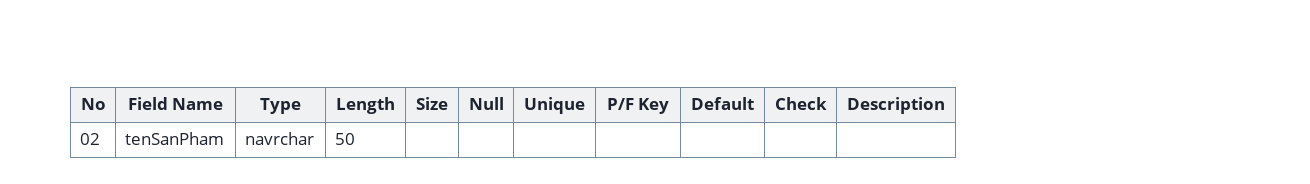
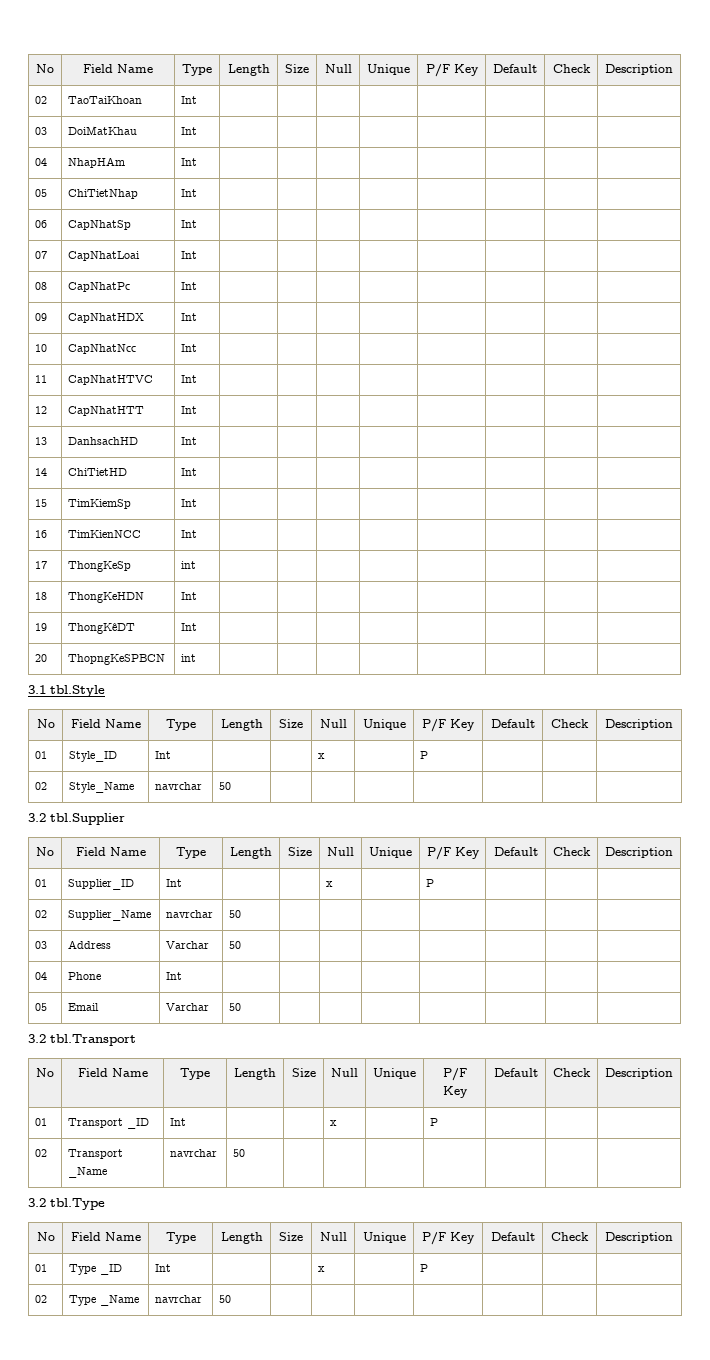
- 02 | tenSanPham | navrchar | 50 | | | | | | |
+ 02 | TaoTaiKhoan | Int | | | | | | | |
+ 03 | DoiMatKhau | Int | | | | | | | |
+ 04 | NhapHAm | Int | | | | | | | |
+ 05 | ChiTietNhap | Int | | | | | | | |
+ 06 | CapNhatSp | Int | | | | | | | |
+ 07 | CapNhatLoai | Int | | | | | | | |
+ 08 | CapNhatPc | Int | | | | | | | |
+ 09 | CapNhatHDX | Int | | | | | | | |
+ 10 | CapNhatNcc | Int | | | | | | | |
+ 11 | CapNhatHTVC | Int | | | | | | | |
+ 12 | CapNhatHTT | Int | | | | | | | |
+ 13 | DanhsachHD | Int | | | | | | | |
+ 14 | ChiTietHD | Int | | | | | | | |
+ 15 | TimKiemSp | Int | | | | | | | |
+ 16 | TimKienNCC | Int | | | | | | | |
+ 17 | ThongKeSp | int | | | | | | | |
+ 18 | ThongKeHDN | Int | | | | | | | |
+ 19 | ThongKêDT | Int | | | | | | | |
+ 20 | ThopngKeSPBCN | int | | | | | | | |
+ 3.1 tbl.Style
+ No | Field Name | Type | Length | Size | Null | Unique | P/F Key | Default | Check | Description
+ 01 | Style_ID | Int | | | x | | P | | |
+ 02 | Style_Name | navrchar | 50 | | | | | | |
+ 3.2 tbl.Supplier
+ No | Field Name | Type | Length | Size | Null | Unique | P/F Key | Default | Check | Description
+ 01 | Supplier_ID | Int | | | x | | P | | |
+ 02 | Supplier_Name | navrchar | 50 | | | | | | |
+ 03 | Address | Varchar | 50 | | | | | | |
+ 04 | Phone | Int | | | | | | | |
+ 05 | Email | Varchar | 50 | | | | | | |
+ 3.2 tbl.Transport
+ No | Field Name | Type | Length | Size | Null | Unique | P/F Key | Default | Check | Description
+ 01 | Transport _ID | Int | | | x | | P | | |
+ 02 | Transport _Name | navrchar | 50 | | | | | | |
+ 3.2 tbl.Type
+ No | Field Name | Type | Length | Size | Null | Unique | P/F Key | Default | Check | Description
+ 01 | Type _ID | Int | | | x | | P | | |
+ 02 | Type _Name | navrchar | 50 | | | | | | |

